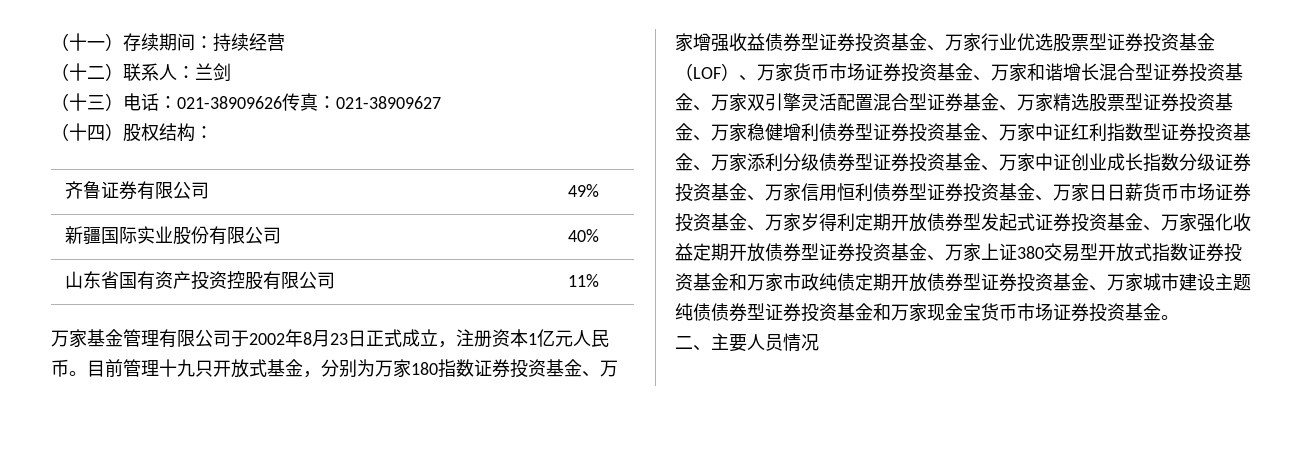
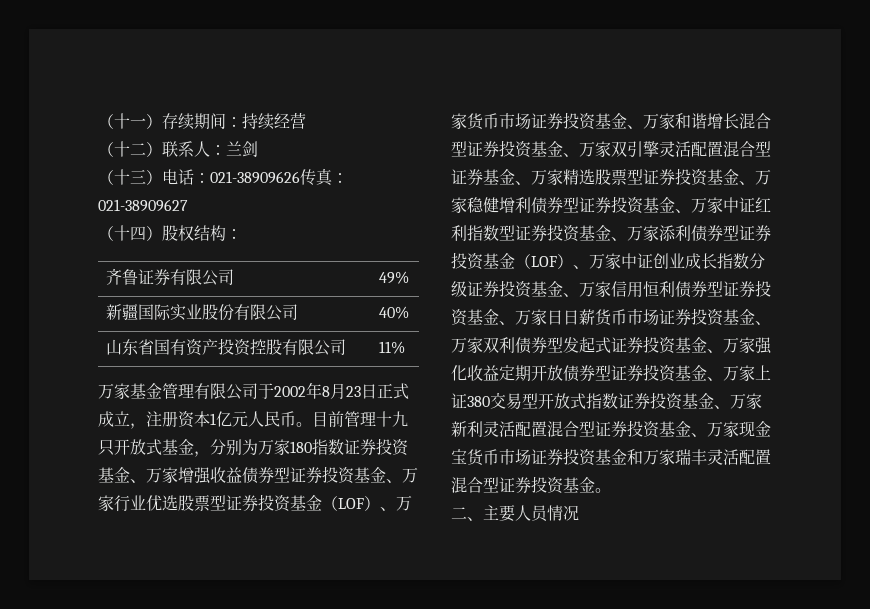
- 目前管理十九只开放式基金，分别为万家180指数证券投资基金、万家增强收益债券型证券投资基金、万家行业优选股票型证券投资基金（LOF）、万家货币市场证券投资基金、万家和谐增长混合型证券投资基金、万家双引擎灵活配置混合型证券基金、万家精选股票型证券投资基金、万家稳健增利债券型证券投资基金、万家中证红利指数型证券投资基金、万家添利分级债券型证券投资基金、万家中证创业成长指数分级证券投资基金、万家信用恒利债券型证券投资基金、万家日日薪货币市场证券投资基金、万家岁得利定期开放债券型发起式证券投资基金、万家强化收益定期开放债券型证券投资基金、万家上证380交易型开放式指数证券投资基金和万家市政纯债定期开放债券型证券投资基金、万家城市建设主题纯债债券型证券投资基金和万家现金宝货币市场证券投资基金。
+ 目前管理十九只开放式基金，分别为万家180指数证券投资基金、万家增强收益债券型证券投资基金、万家行业优选股票型证券投资基金（LOF）、万家货币市场证券投资基金、万家和谐增长混合型证券投资基金、万家双引擎灵活配置混合型证券基金、万家精选股票型证券投资基金、万家稳健增利债券型证券投资基金、万家中证红利指数型证券投资基金、万家添利债券型证券投资基金（LOF）、万家中证创业成长指数分级证券投资基金、万家信用恒利债券型证券投资基金、万家日日薪货币市场证券投资基金、万家双利债券型发起式证券投资基金、万家强化收益定期开放债券型证券投资基金、万家上证380交易型开放式指数证券投资基金、万家新利灵活配置混合型证券投资基金、万家现金宝货币市场证券投资基金和万家瑞丰灵活配置混合型证券投资基金。

